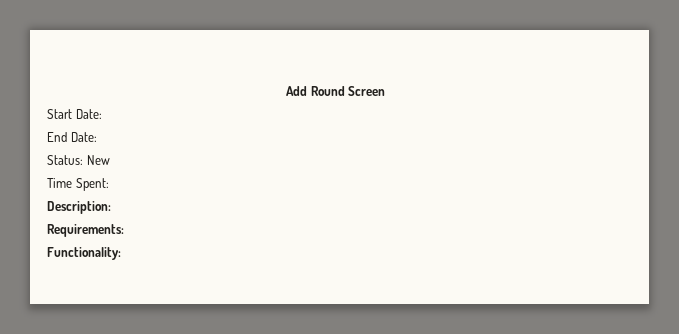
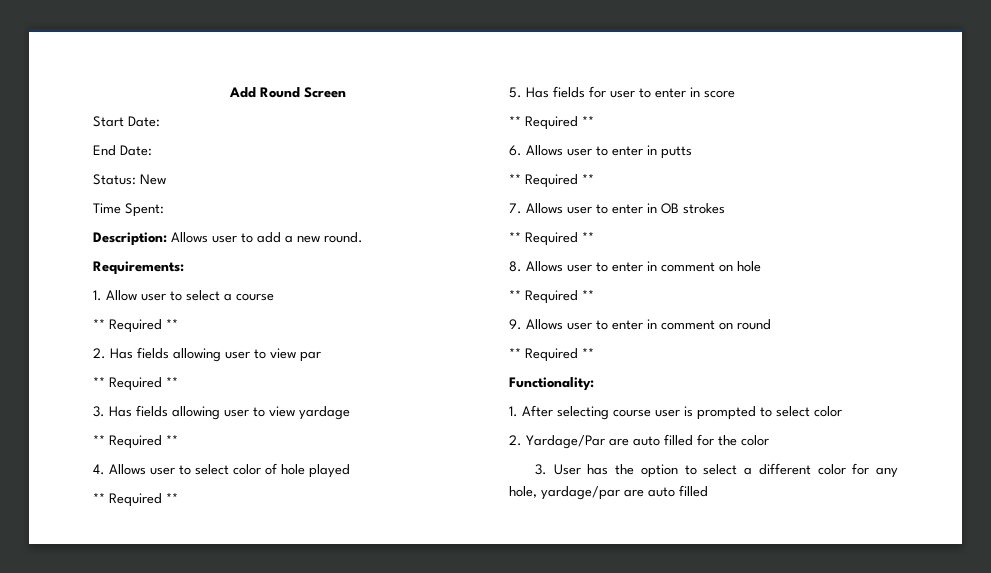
- Description:
+ Description: Allows user to add a new round.
  Requirements:
+ 1. Allow user to select a course
+ ** Required **
+ 2. Has fields allowing user to view par
+ ** Required **
+ 3. Has fields allowing user to view yardage
+ ** Required **
+ 4. Allows user to select color of hole played
+ ** Required **
+ 5. Has fields for user to enter in score
+ ** Required **
+ 6. Allows user to enter in putts
+ ** Required **
+ 7. Allows user to enter in OB strokes
+ ** Required **
+ 8. Allows user to enter in comment on hole
+ ** Required **
+ 9. Allows user to enter in comment on round
+ ** Required **
  Functionality:
+ 1. After selecting course user is prompted to select color
+ 2. Yardage/Par are auto filled for the color
+ 3. User has the option to select a different color for any hole, yardage/par are auto filled

